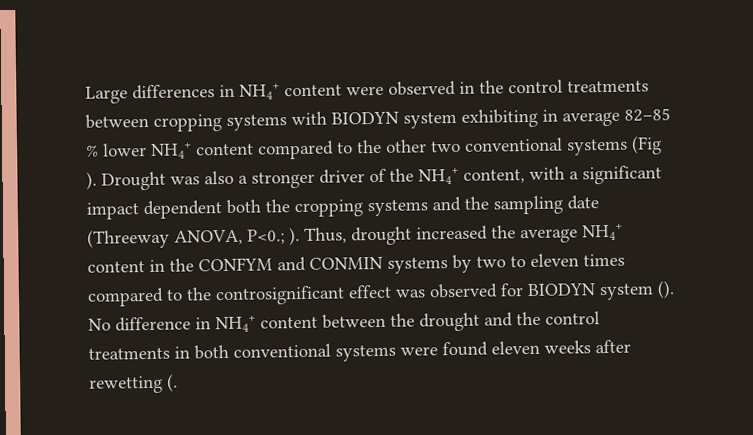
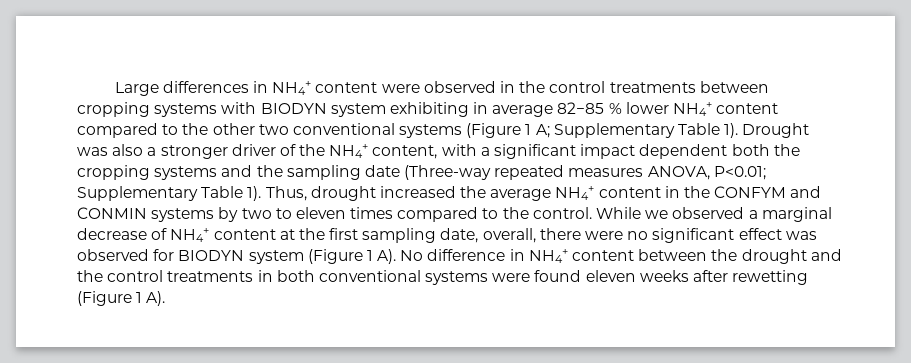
- Large differences in NH4+ content were observed in the control treatments between cropping systems with BIODYN system exhibiting in average 82−85 % lower NH4+ content compared to the other two conventional systems (Fig ).
+ Large differences in NH4+ content were observed in the control treatments between cropping systems with BIODYN system exhibiting in average 82−85 % lower NH4+ content compared to the other two conventional systems (Figure 1 A; Supplementary Table 1).
- Drought was also a stronger driver of the NH4+ content, with a significant impact dependent both the cropping systems and the sampling date (Threeway ANOVA, P<0.; ).
+ Drought was also a stronger driver of the NH4+ content, with a significant impact dependent both the cropping systems and the sampling date (Three-way repeated measures ANOVA, P<0.01; Supplementary Table 1).
- Thus, drought increased the average NH4+ content in the CONFYM and CONMIN systems by two to eleven times compared to the controsignificant effect was observed for BIODYN system (). No difference in NH4+ content between the drought and the control treatments in both conventional systems were found eleven weeks after rewetting (.
+ Thus, drought increased the average NH4+ content in the CONFYM and CONMIN systems by two to eleven times compared to the control. While we observed a marginal decrease of NH4+ content at the first sampling date, overall, there were no significant effect was observed for BIODYN system (Figure 1 A). No difference in NH4+ content between the drought and the control treatments in both conventional systems were found eleven weeks after rewetting (Figure 1 A).

